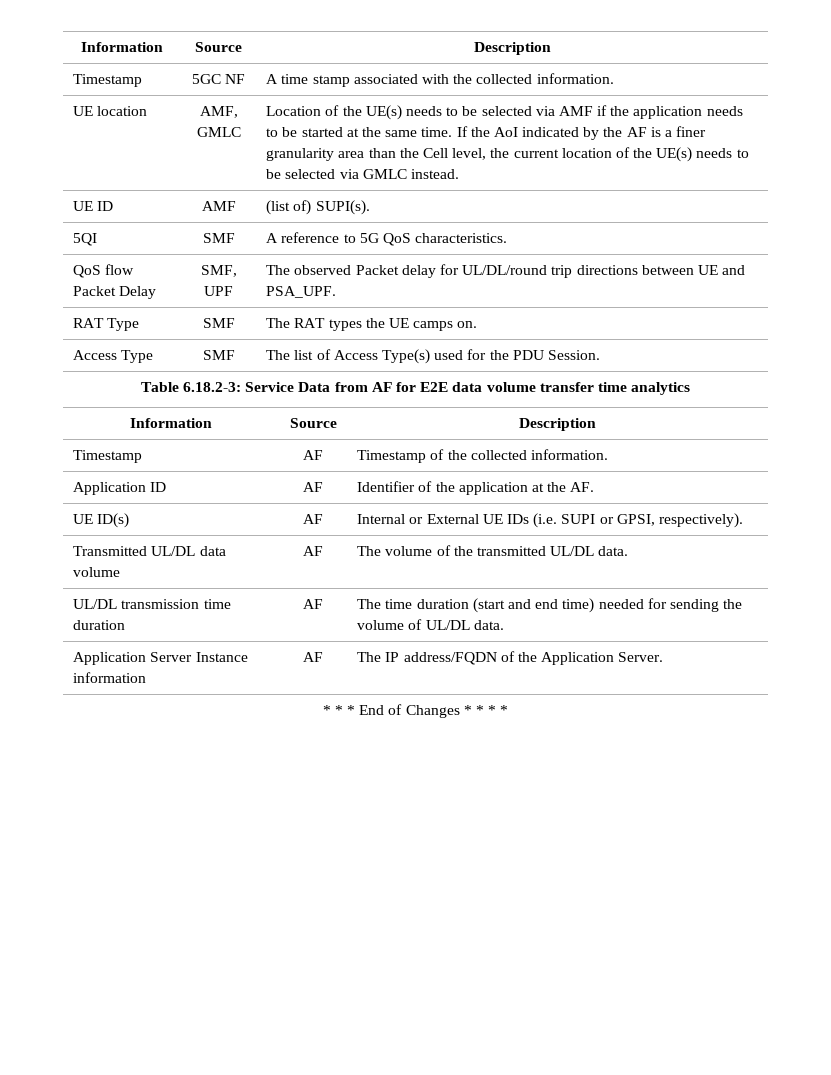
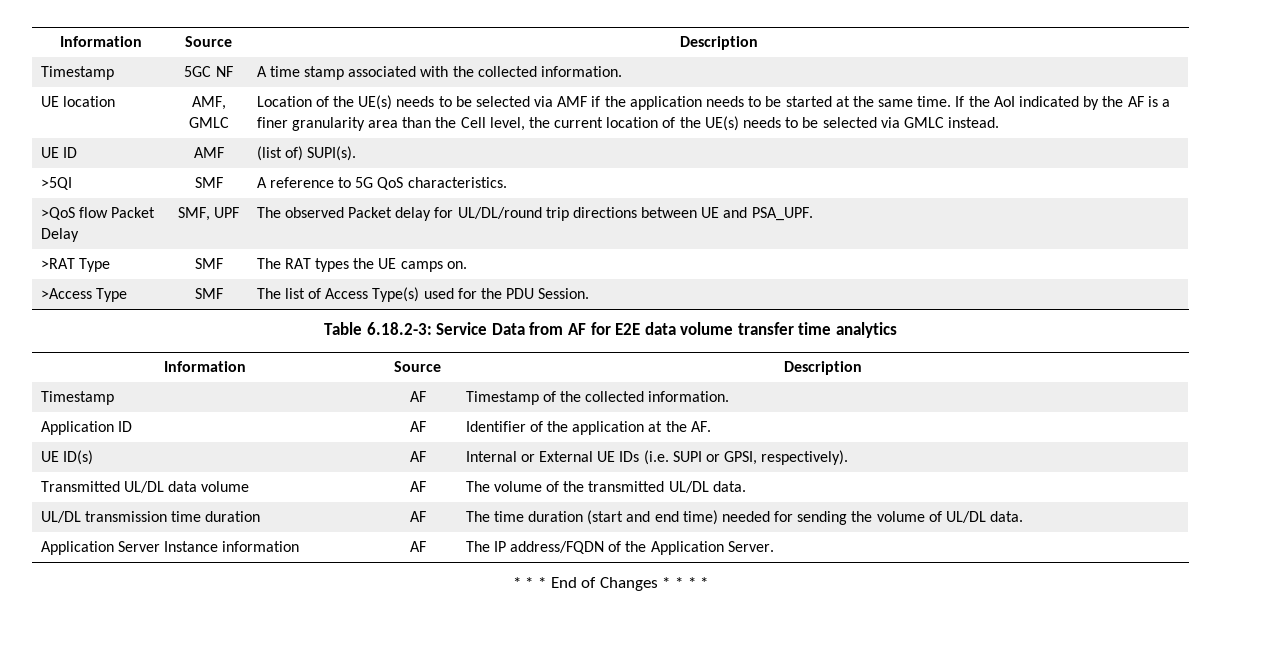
- 5QI | SMF | A reference to 5G QoS characteristics.
+ >5QI | SMF | A reference to 5G QoS characteristics.
- QoS flow Packet Delay | SMF, UPF | The observed Packet delay for UL/DL/round trip directions between UE and PSA_UPF.
+ >QoS flow Packet Delay | SMF, UPF | The observed Packet delay for UL/DL/round trip directions between UE and PSA_UPF.
- RAT Type | SMF | The RAT types the UE camps on.
+ >RAT Type | SMF | The RAT types the UE camps on.
- Access Type | SMF | The list of Access Type(s) used for the PDU Session.
+ >Access Type | SMF | The list of Access Type(s) used for the PDU Session.

